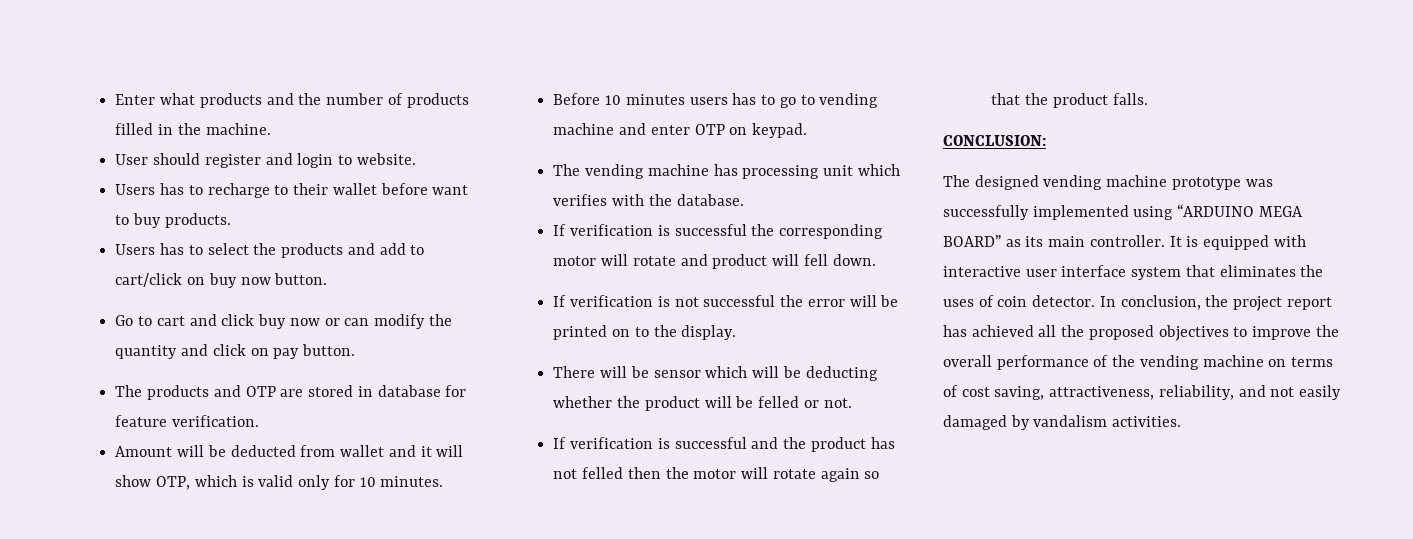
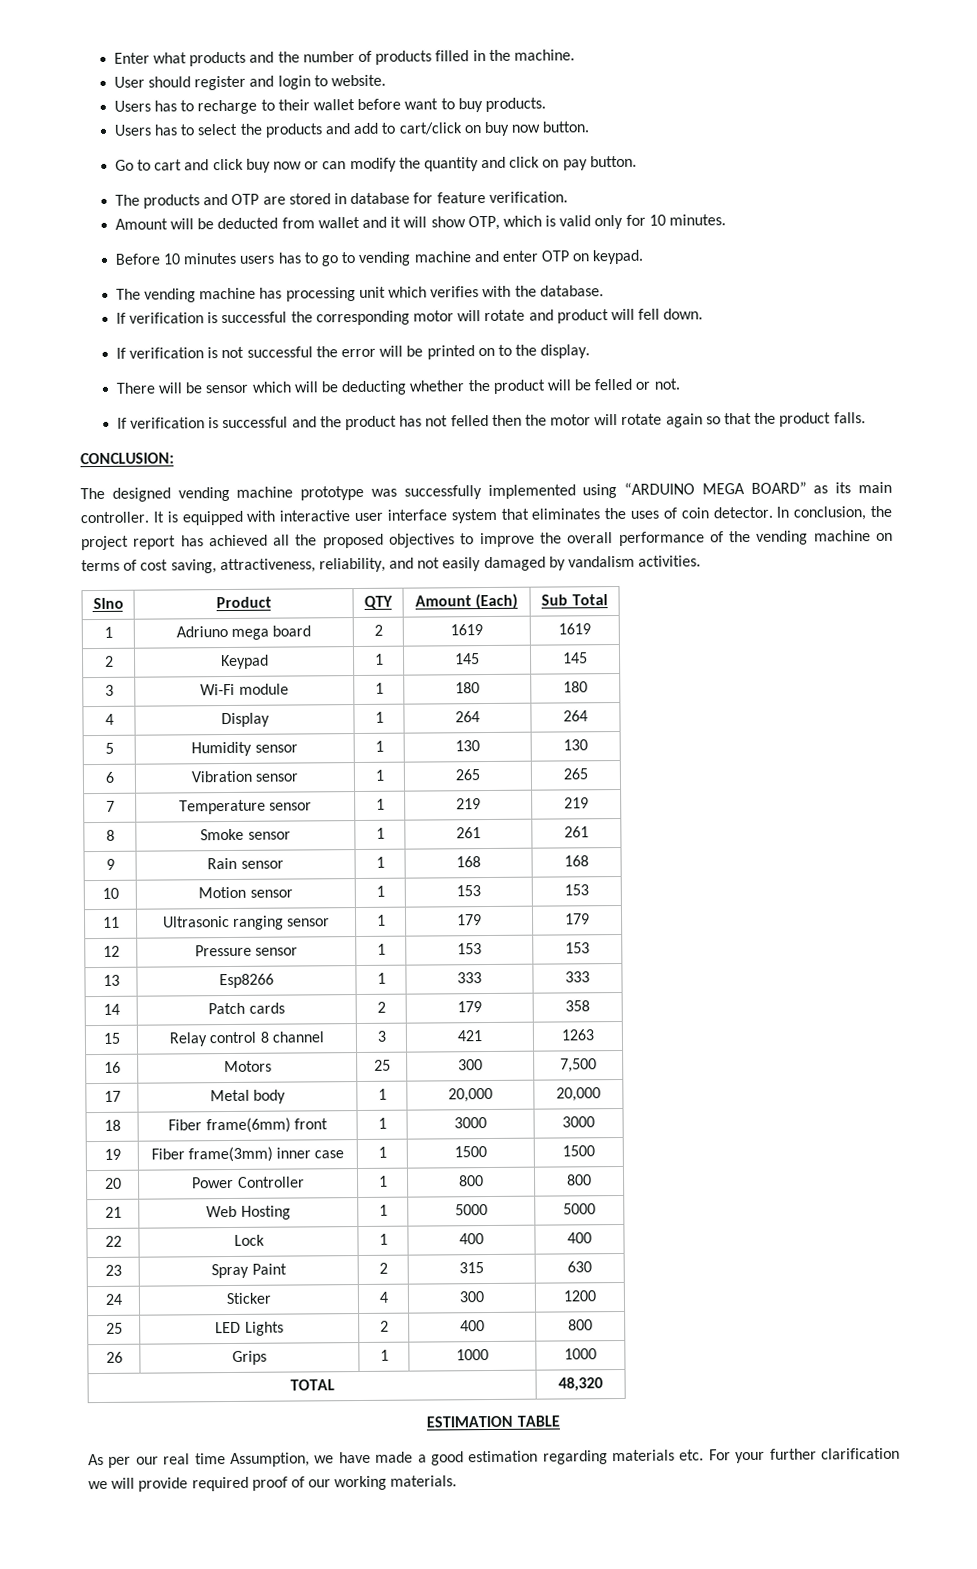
+ Slno | Product | QTY | Amount (Each) | Sub Total
+ 1 | Adriuno mega board | 2 | 1619 | 1619
+ 2 | Keypad | 1 | 145 | 145
+ 3 | Wi-Fi module | 1 | 180 | 180
+ 4 | Display | 1 | 264 | 264
+ 5 | Humidity sensor | 1 | 130 | 130
+ 6 | Vibration sensor | 1 | 265 | 265
+ 7 | Temperature sensor | 1 | 219 | 219
+ 8 | Smoke sensor | 1 | 261 | 261
+ 9 | Rain sensor | 1 | 168 | 168
+ 10 | Motion sensor | 1 | 153 | 153
+ 11 | Ultrasonic ranging sensor | 1 | 179 | 179
+ 12 | Pressure sensor | 1 | 153 | 153
+ 13 | Esp8266 | 1 | 333 | 333
+ 14 | Patch cards | 2 | 179 | 358
+ 15 | Relay control 8 channel | 3 | 421 | 1263
+ 16 | Motors | 25 | 300 | 7,500
+ 17 | Metal body | 1 | 20,000 | 20,000
+ 18 | Fiber frame(6mm) front | 1 | 3000 | 3000
+ 19 | Fiber frame(3mm) inner case | 1 | 1500 | 1500
+ 20 | Power Controller | 1 | 800 | 800
+ 21 | Web Hosting | 1 | 5000 | 5000
+ 22 | Lock | 1 | 400 | 400
+ 23 | Spray Paint | 2 | 315 | 630
+ 24 | Sticker | 4 | 300 | 1200
+ 25 | LED Lights | 2 | 400 | 800
+ 26 | Grips | 1 | 1000 | 1000
+ TOTAL | 48,320
+ ESTIMATION TABLE
+ As per our real time Assumption, we have made a good estimation regarding materials etc. For your further clarification we will provide required proof of our working materials.

